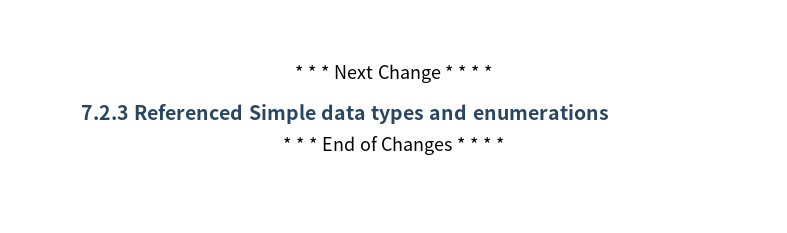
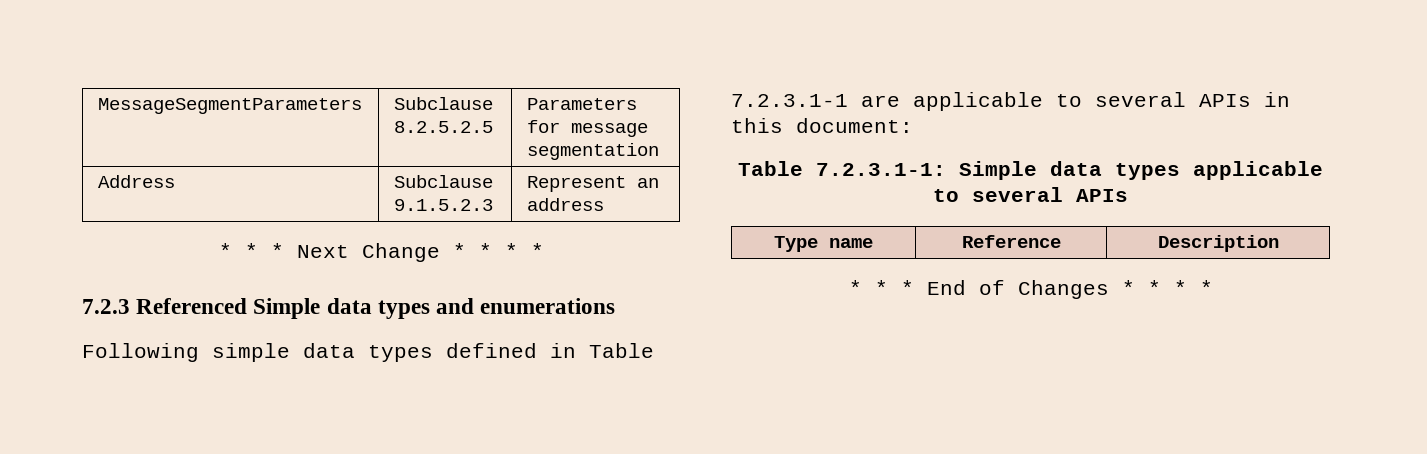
+ MessageSegmentParameters | Subclause 8.2.5.2.5 | Parameters for message segmentation
+ Address | Subclause 9.1.5.2.3 | Represent an address
+ Following simple data types defined in Table 7.2.3.1-1 are applicable to several APIs in this document:
+ Table 7.2.3.1-1: Simple data types applicable to several APIs
+ Type name | Reference | Description

